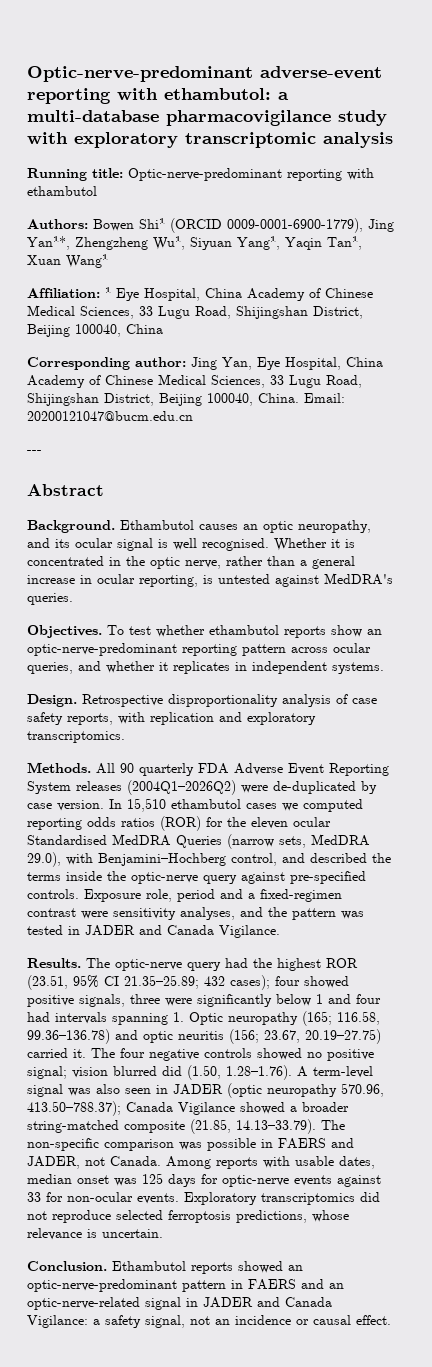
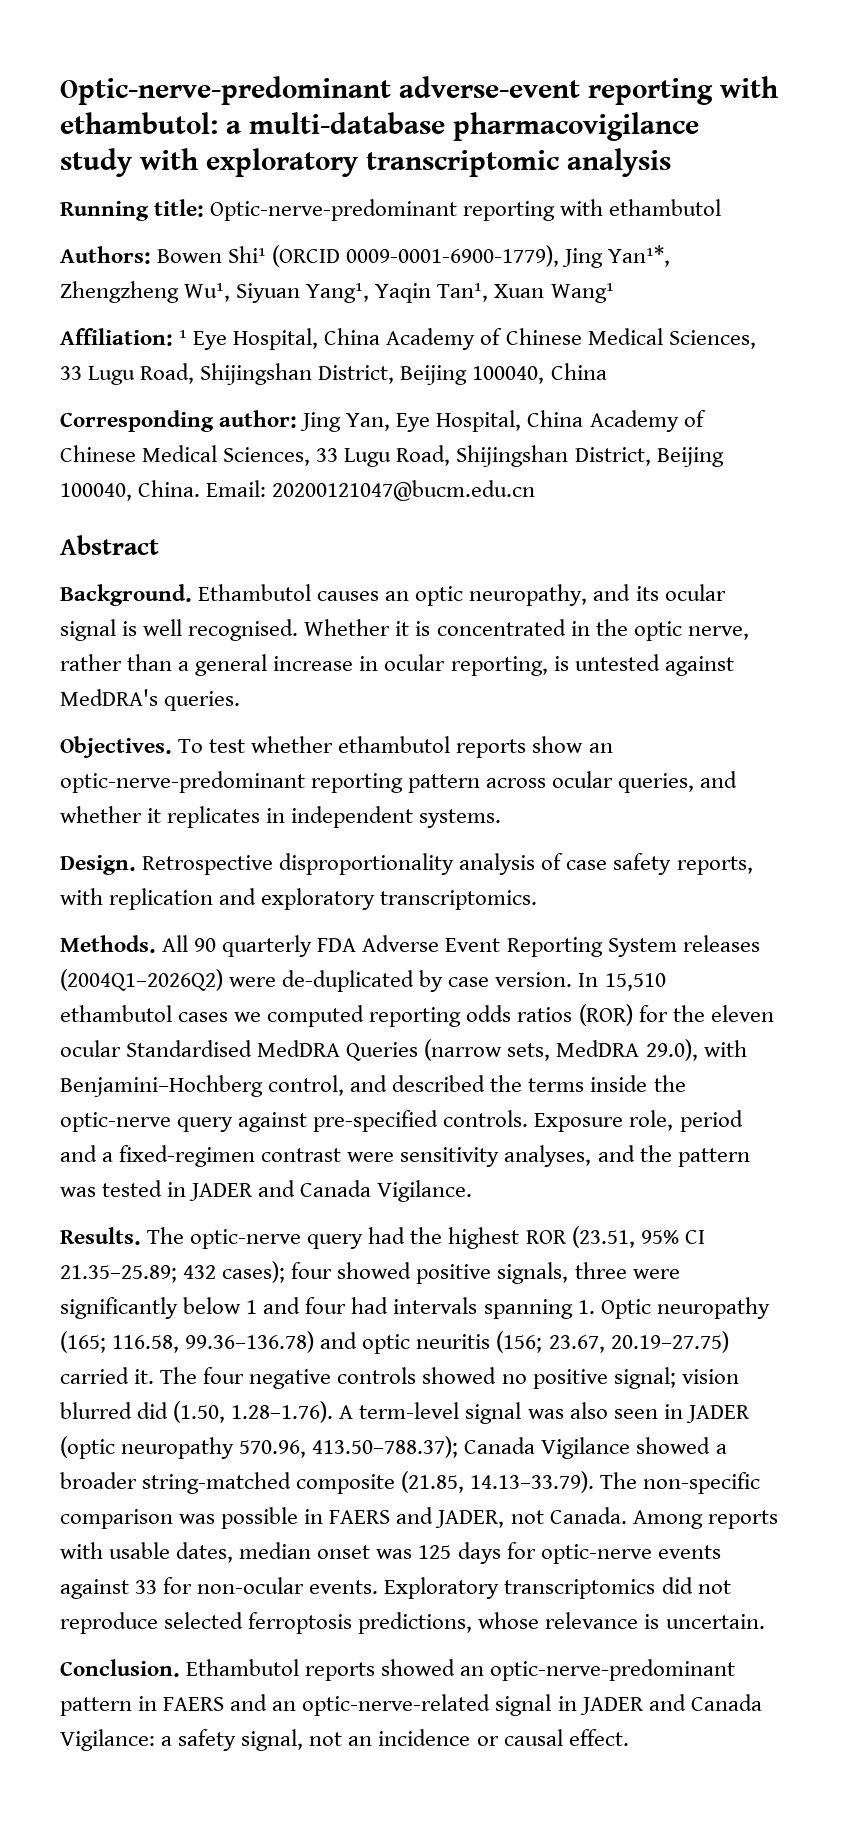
- ---

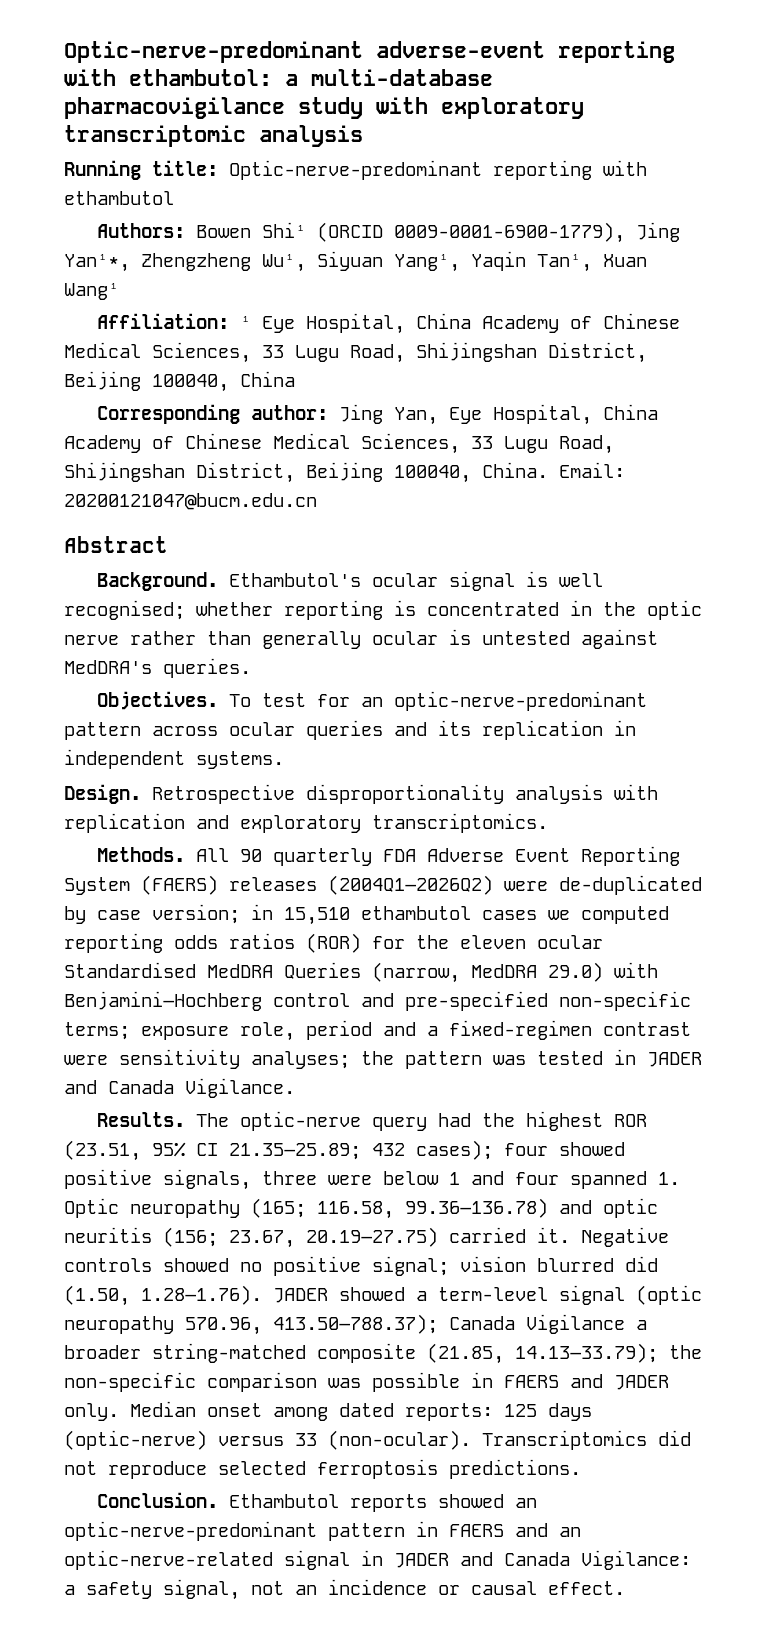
- Ethambutol causes an optic neuropathy, and its ocular signal is well recognised. Whether it is concentrated in the optic nerve, rather than a general increase in ocular reporting, is untested against MedDRA's queries.
+ Ethambutol's ocular signal is well recognised; whether reporting is concentrated in the optic nerve rather than generally ocular is untested against MedDRA's queries.
- To test whether ethambutol reports show an optic-nerve-predominant reporting pattern across ocular queries, and whether it replicates in independent systems.
+ To test for an optic-nerve-predominant pattern across ocular queries and its replication in independent systems.
- Retrospective disproportionality analysis of case safety reports, with replication and exploratory transcriptomics.
+ Retrospective disproportionality analysis with replication and exploratory transcriptomics.
- All 90 quarterly FDA Adverse Event Reporting System releases (2004Q1–2026Q2) were de-duplicated by case version. In 15,510 ethambutol cases we computed reporting odds ratios (ROR) for the eleven ocular Standardised MedDRA Queries (narrow sets, MedDRA 29.0), with Benjamini–Hochberg control, and described the terms inside the optic-nerve query against pre-specified controls. Exposure role, period and a fixed-regimen contrast were sensitivity analyses, and the pattern was tested in JADER and Canada Vigilance.
+ All 90 quarterly FDA Adverse Event Reporting System (FAERS) releases (2004Q1–2026Q2) were de-duplicated by case version; in 15,510 ethambutol cases we computed reporting odds ratios (ROR) for the eleven ocular Standardised MedDRA Queries (narrow, MedDRA 29.0) with Benjamini–Hochberg control and pre-specified non-specific terms; exposure role, period and a fixed-regimen contrast were sensitivity analyses; the pattern was tested in JADER and Canada Vigilance.
- The optic-nerve query had the highest ROR (23.51, 95% CI 21.35–25.89; 432 cases); four showed positive signals, three were significantly below 1 and four had intervals spanning 1. Optic neuropathy (165; 116.58, 99.36–136.78) and optic neuritis (156; 23.67, 20.19–27.75) carried it.
+ The optic-nerve query had the highest ROR (23.51, 95% CI 21.35–25.89; 432 cases); four showed positive signals, three were below 1 and four spanned 1. Optic neuropathy (165; 116.58, 99.36–136.78) and optic neuritis (156; 23.67, 20.19–27.75) carried it.
- The four negative controls showed no positive signal; vision blurred did (1.50, 1.28–1.76). A term-level signal was also seen in JADER (optic neuropathy 570.96, 413.50–788.37); Canada Vigilance showed a broader string-matched composite (21.85, 14.13–33.79). The non-specific comparison was possible in FAERS and JADER, not Canada. Among reports with usable dates, median onset was 125 days for optic-nerve events against 33 for non-ocular events. Exploratory transcriptomics did not reproduce selected ferroptosis predictions, whose relevance is uncertain.
+ Negative controls showed no positive signal; vision blurred did (1.50, 1.28–1.76). JADER showed a term-level signal (optic neuropathy 570.96, 413.50–788.37); Canada Vigilance a broader string-matched composite (21.85, 14.13–33.79); the non-specific comparison was possible in FAERS and JADER only. Median onset among dated reports: 125 days (optic-nerve) versus 33 (non-ocular). Transcriptomics did not reproduce selected ferroptosis predictions.

